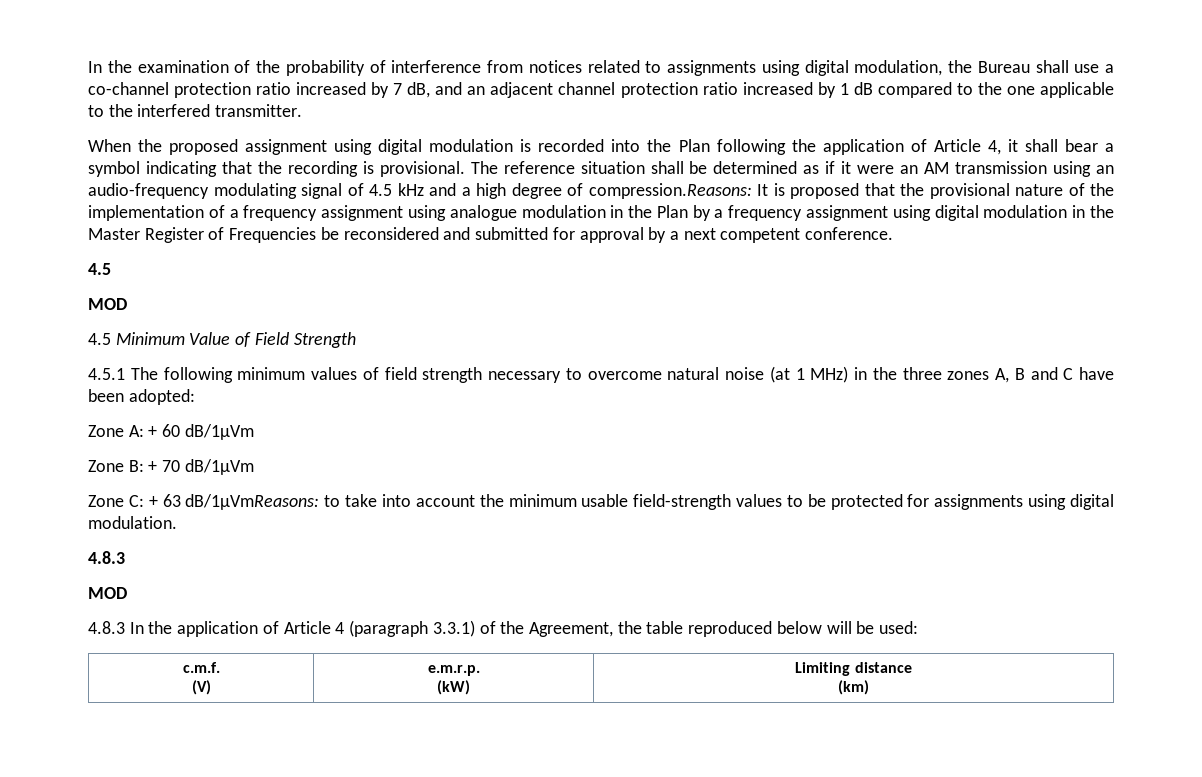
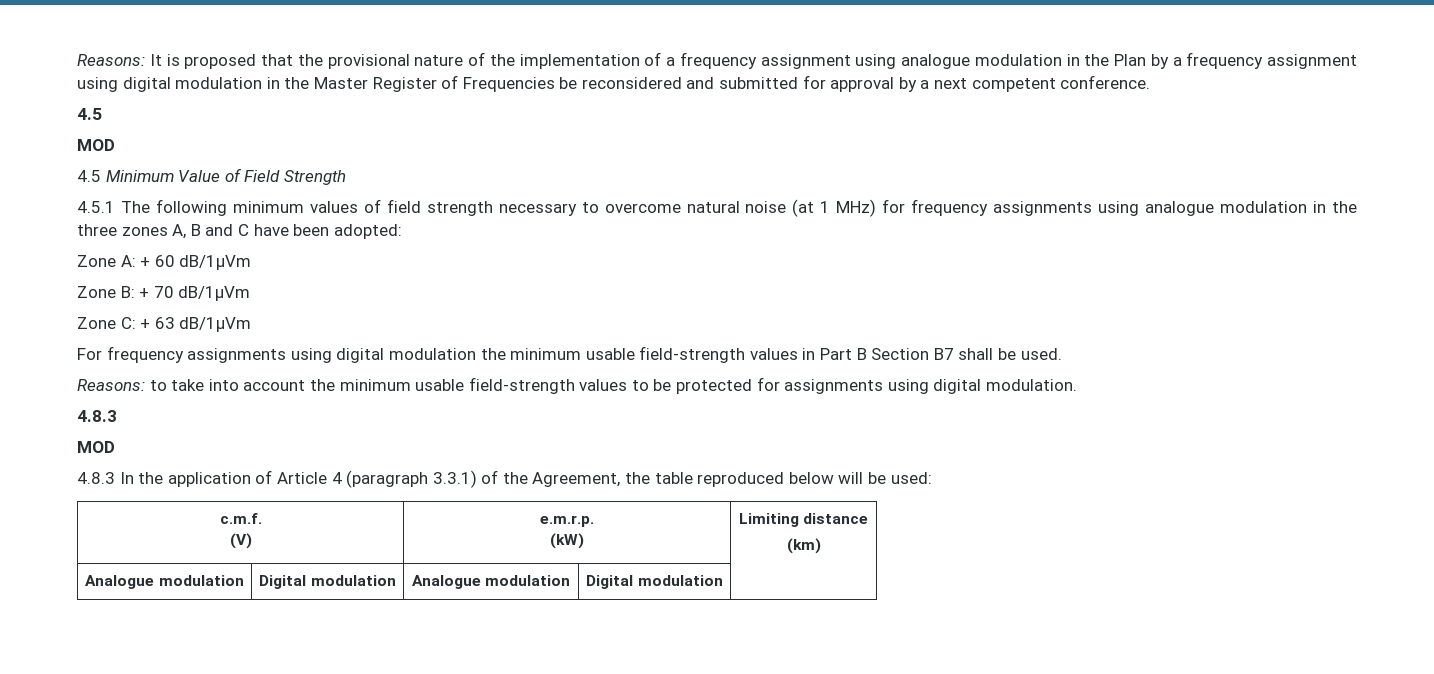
- In the examination of the probability of interference from notices related to assignments using digital modulation, the Bureau shall use a co-channel protection ratio increased by 7 dB, and an adjacent channel protection ratio increased by 1 dB compared to the one applicable to the interfered transmitter.
- When the proposed assignment using digital modulation is recorded into the Plan following the application of Article 4, it shall bear a symbol indicating that the recording is provisional. The reference situation shall be determined as if it were an AM transmission using an audio-frequency modulating signal of 4.5 kHz and a high degree of compression.Reasons: It is proposed that the provisional nature of the implementation of a frequency assignment using analogue modulation in the Plan by a frequency assignment using digital modulation in the Master Register of Frequencies be reconsidered and submitted for approval by a next competent conference.
+ Reasons: It is proposed that the provisional nature of the implementation of a frequency assignment using analogue modulation in the Plan by a frequency assignment using digital modulation in the Master Register of Frequencies be reconsidered and submitted for approval by a next competent conference.
- 4.5.1 The following minimum values of field strength necessary to overcome natural noise (at 1 MHz) in the three zones A, B and C have been adopted:
+ 4.5.1 The following minimum values of field strength necessary to overcome natural noise (at 1 MHz) for frequency assignments using analogue modulation in the three zones A, B and C have been adopted:
- Zone C: + 63 dB/1µVmReasons: to take into account the minimum usable field-strength values to be protected for assignments using digital modulation.
+ Zone C: + 63 dB/1µVm
+ For frequency assignments using digital modulation the minimum usable field-strength values in Part B Section B7 shall be used.
+ Reasons: to take into account the minimum usable field-strength values to be protected for assignments using digital modulation.
+ Analogue modulation | Digital modulation | Analogue modulation | Digital modulation |

